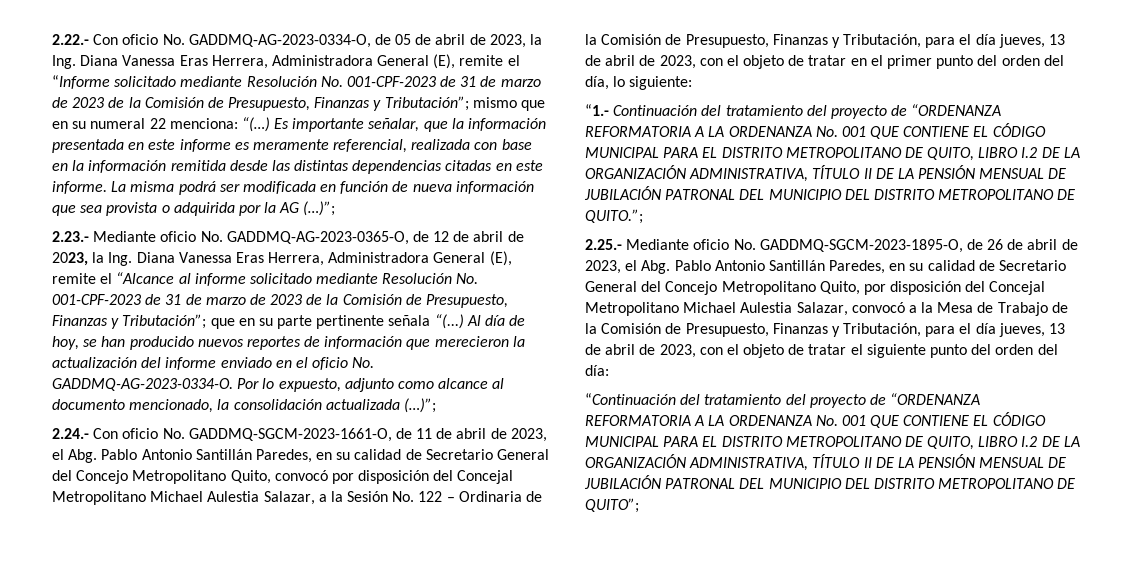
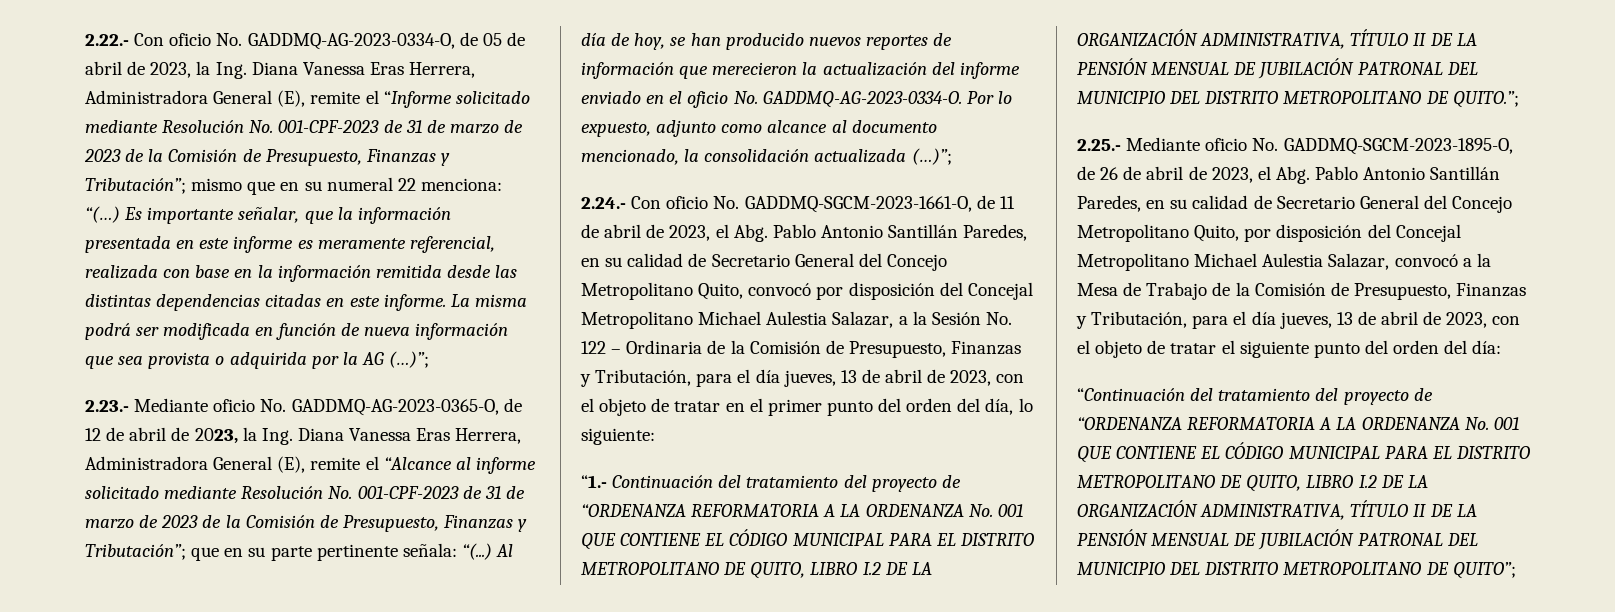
- 2.23.- Mediante oficio No. GADDMQ-AG-2023-0365-O, de 12 de abril de 2023, la Ing. Diana Vanessa Eras Herrera, Administradora General (E), remite el “Alcance al informe solicitado mediante Resolución No. 001-CPF-2023 de 31 de marzo de 2023 de la Comisión de Presupuesto, Finanzas y Tributación”; que en su parte pertinente señala “(...)
+ 2.23.- Mediante oficio No. GADDMQ-AG-2023-0365-O, de 12 de abril de 2023, la Ing. Diana Vanessa Eras Herrera, Administradora General (E), remite el “Alcance al informe solicitado mediante Resolución No. 001-CPF-2023 de 31 de marzo de 2023 de la Comisión de Presupuesto, Finanzas y Tributación”; que en su parte pertinente señala: “(...)

